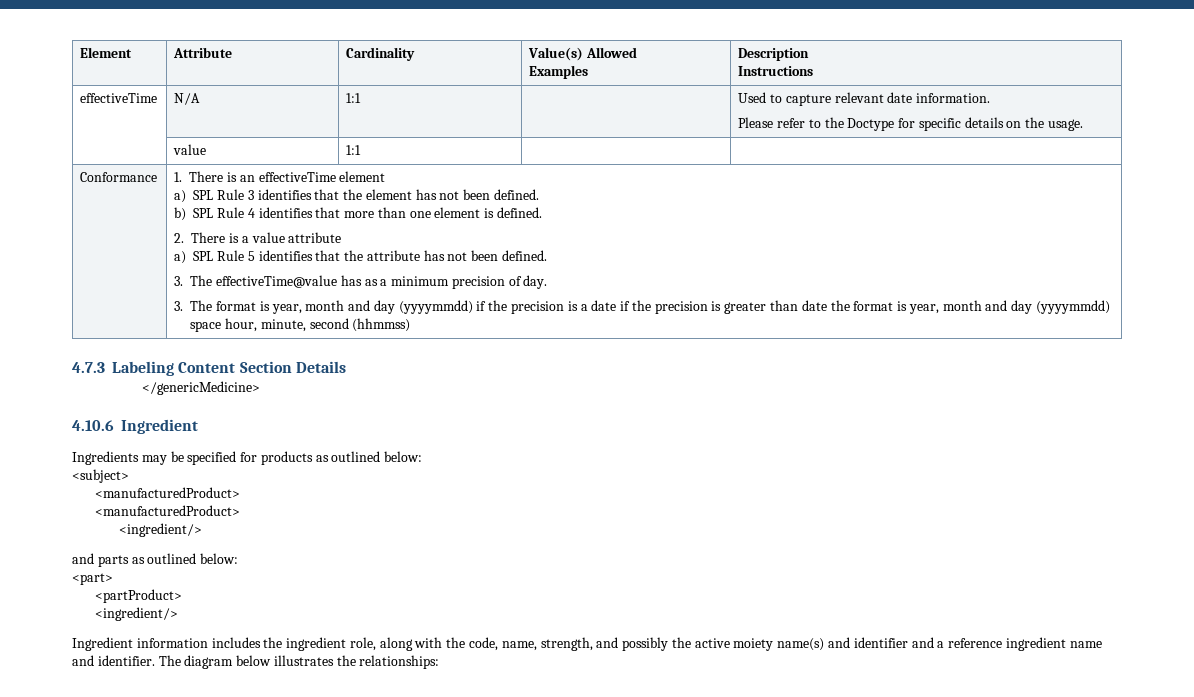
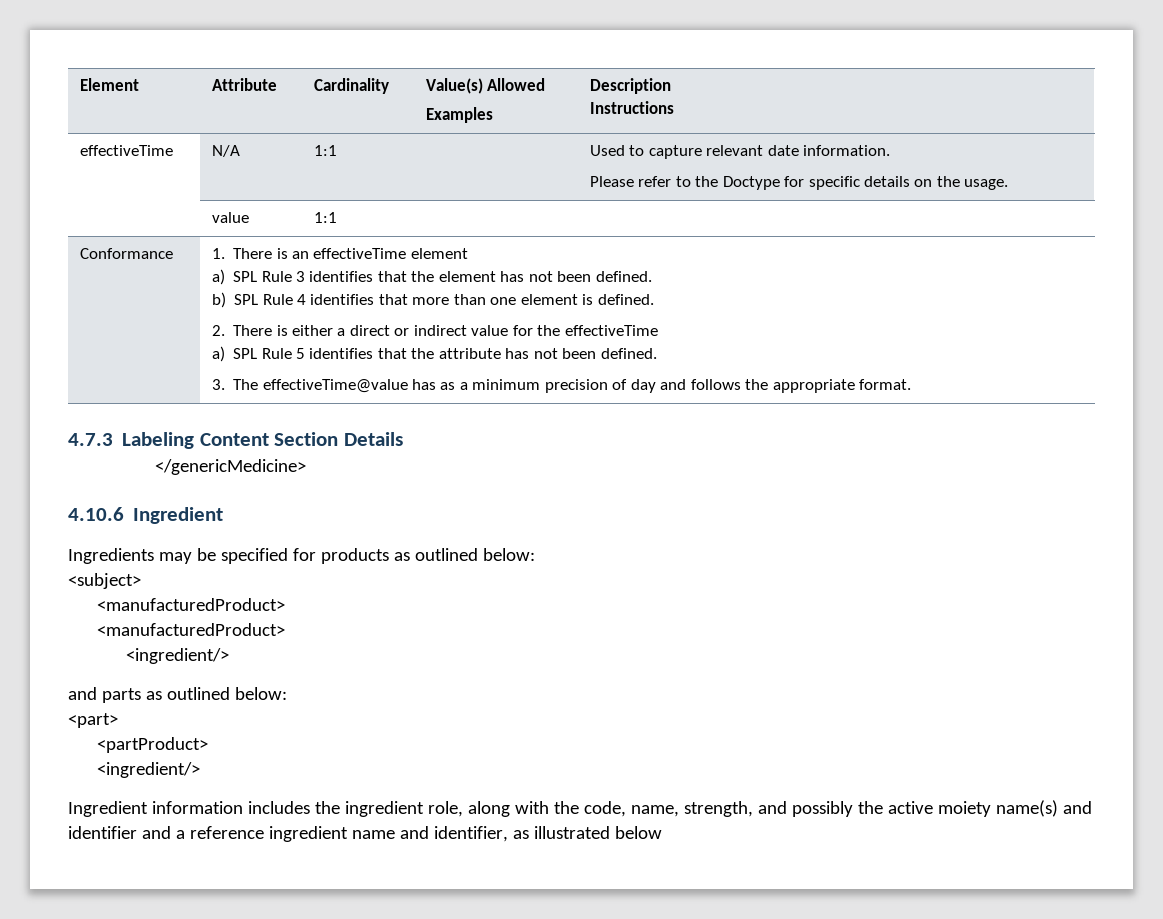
- 2. There is a value attribute
+ 2. There is either a direct or indirect value for the effectiveTime
- 3. The effectiveTime@value has as a minimum precision of day.
- 3. The format is year, month and day (yyyymmdd) if the precision is a date if the precision is greater than date the format is year, month and day (yyyymmdd) space hour, minute, second (hhmmss)
+ 3. The effectiveTime@value has as a minimum precision of day and follows the appropriate format.
- Ingredient information includes the ingredient role, along with the code, name, strength, and possibly the active moiety name(s) and identifier and a reference ingredient name and identifier. The diagram below illustrates the relationships:
+ Ingredient information includes the ingredient role, along with the code, name, strength, and possibly the active moiety name(s) and identifier and a reference ingredient name and identifier, as illustrated below

